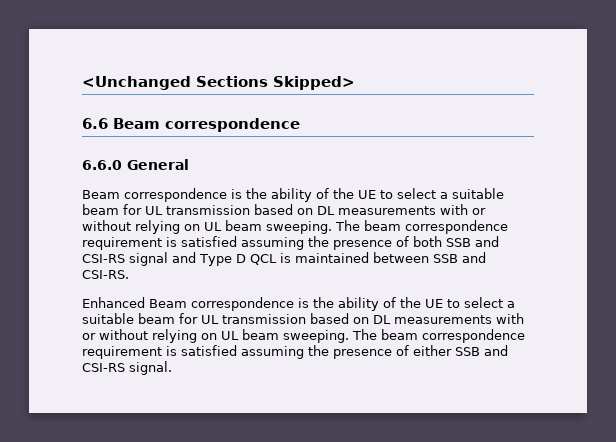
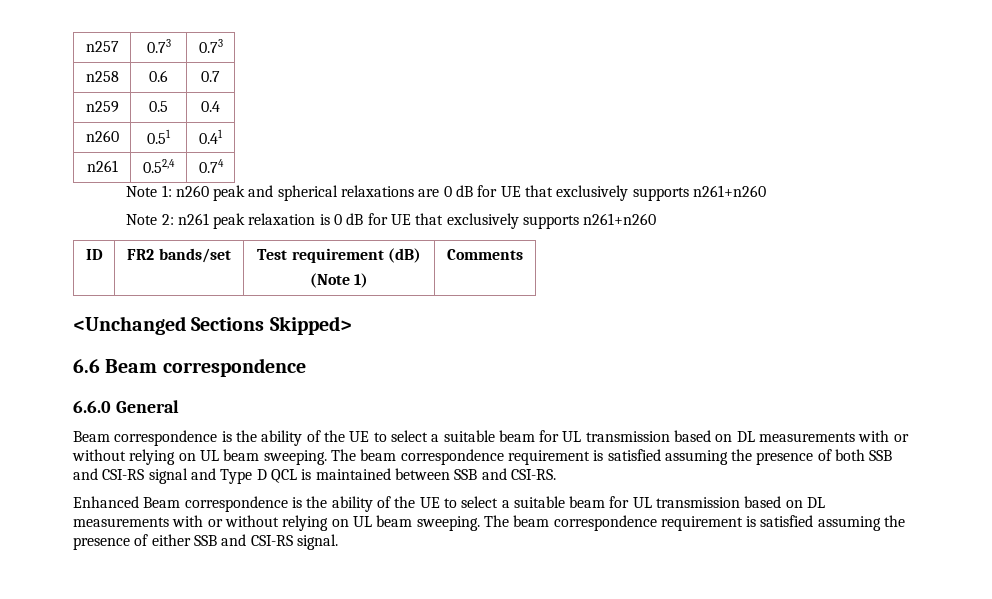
+ n257 | 0.73 | 0.73
+ n258 | 0.6 | 0.7
+ n259 | 0.5 | 0.4
+ n260 | 0.51 | 0.41
+ n261 | 0.52,4 | 0.74
+ Note 1: n260 peak and spherical relaxations are 0 dB for UE that exclusively supports n261+n260
+ Note 2: n261 peak relaxation is 0 dB for UE that exclusively supports n261+n260
+ ID | FR2 bands/set | Test requirement (dB)
+ (Note 1) | Comments

